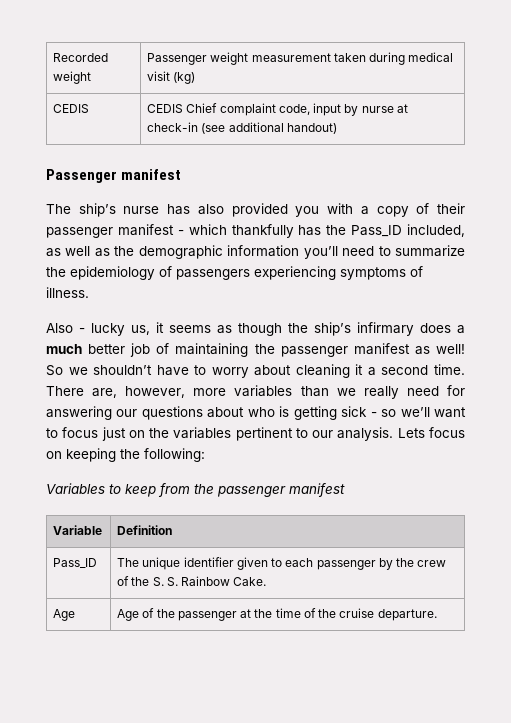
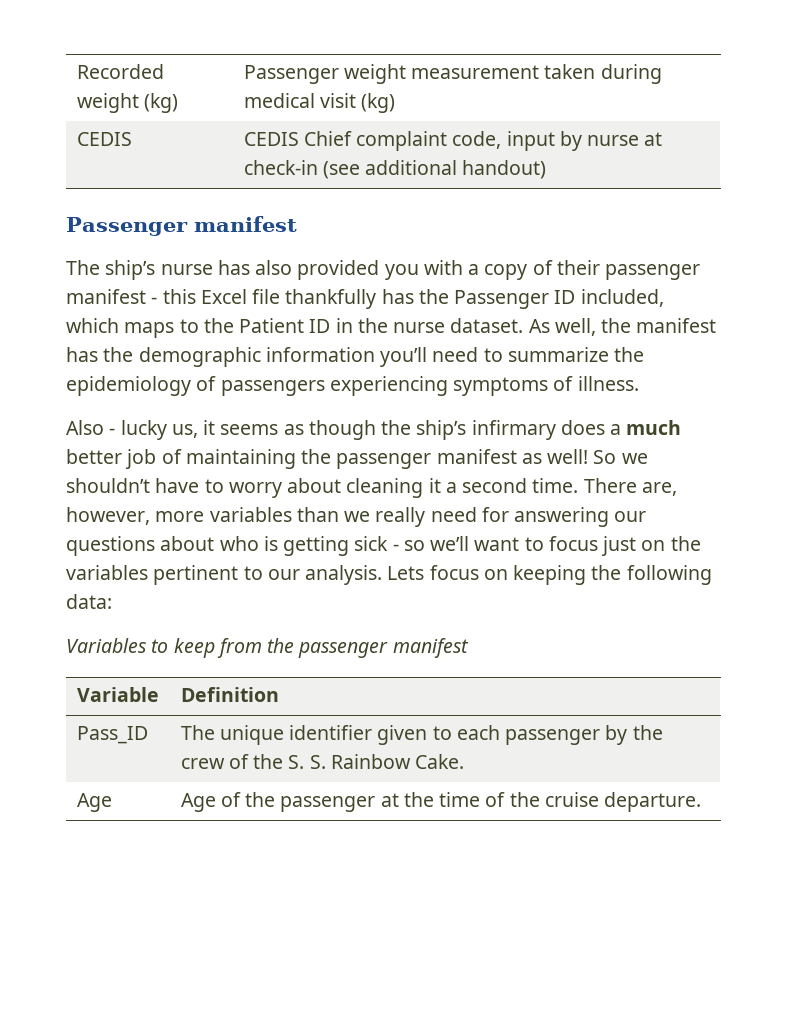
- Recorded weight | Passenger weight measurement taken during medical visit (kg)
+ Recorded weight (kg) | Passenger weight measurement taken during medical visit (kg)
- The ship’s nurse has also provided you with a copy of their passenger manifest - which thankfully has the Pass_ID included, as well as the demographic information you’ll need to summarize the epidemiology of passengers experiencing symptoms of illness.
+ The ship’s nurse has also provided you with a copy of their passenger manifest - this Excel file thankfully has the Passenger ID included, which maps to the Patient ID in the nurse dataset. As well, the manifest has the demographic information you’ll need to summarize the epidemiology of passengers experiencing symptoms of illness.
- Lets focus on keeping the following:
+ Lets focus on keeping the following data:

